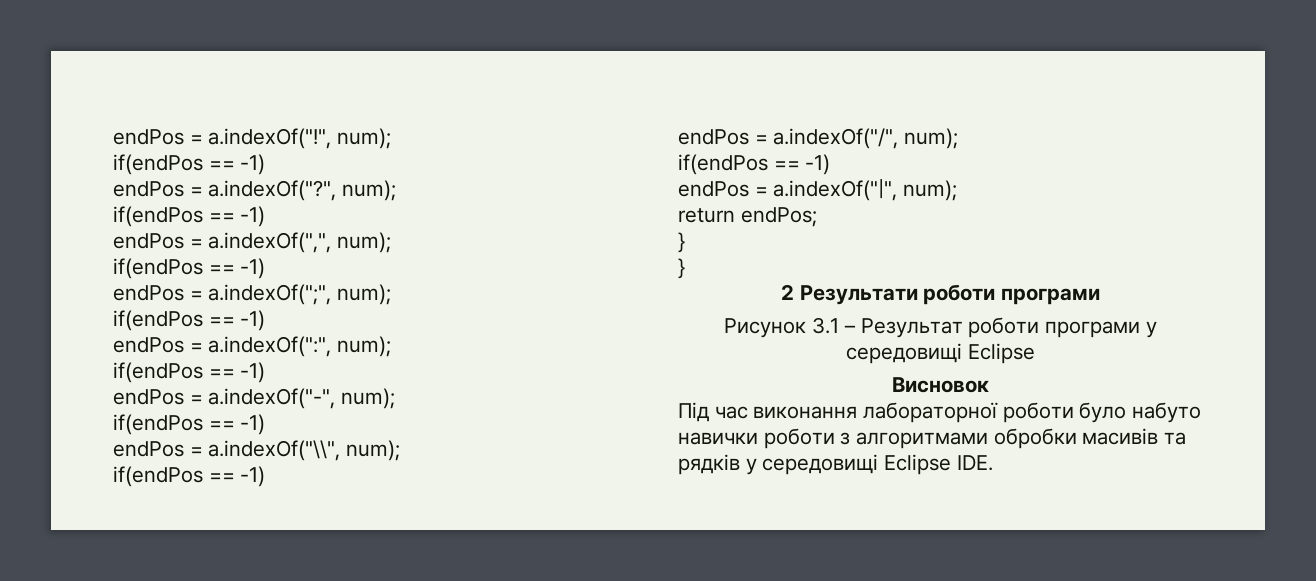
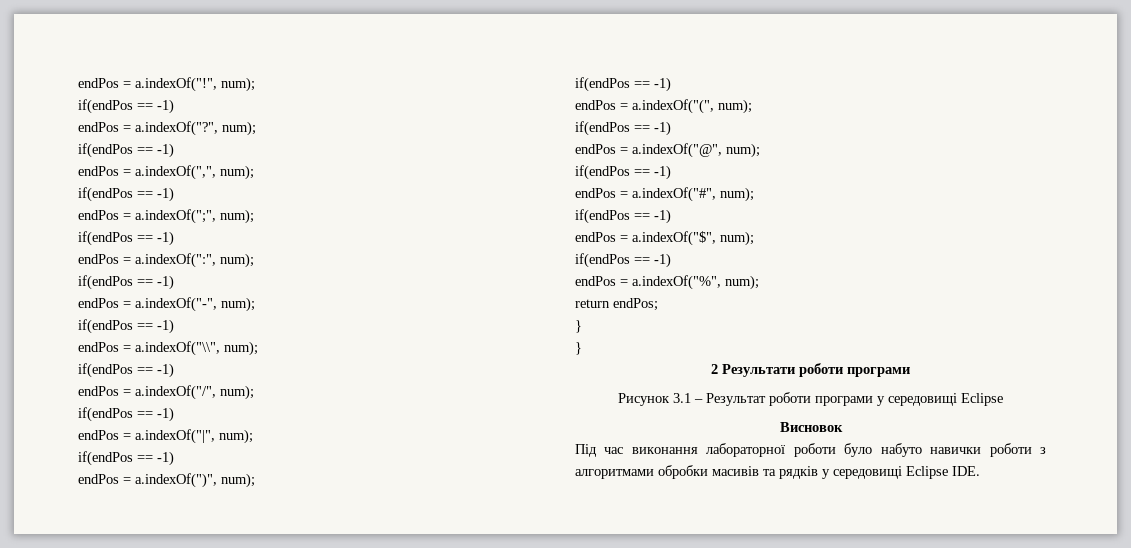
  endPos = a.indexOf("|", num);
+ if(endPos == -1)
+ endPos = a.indexOf(")", num);
+ if(endPos == -1)
+ endPos = a.indexOf("(", num);
+ if(endPos == -1)
+ endPos = a.indexOf("@", num);
+ if(endPos == -1)
+ endPos = a.indexOf("#", num);
+ if(endPos == -1)
+ endPos = a.indexOf("$", num);
+ if(endPos == -1)
+ endPos = a.indexOf("%", num);

